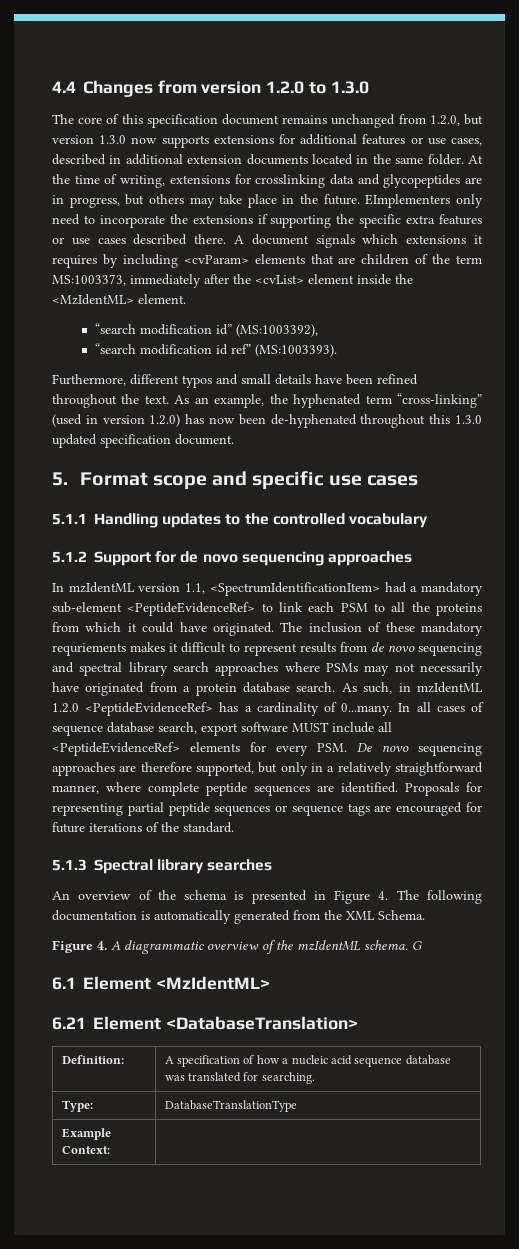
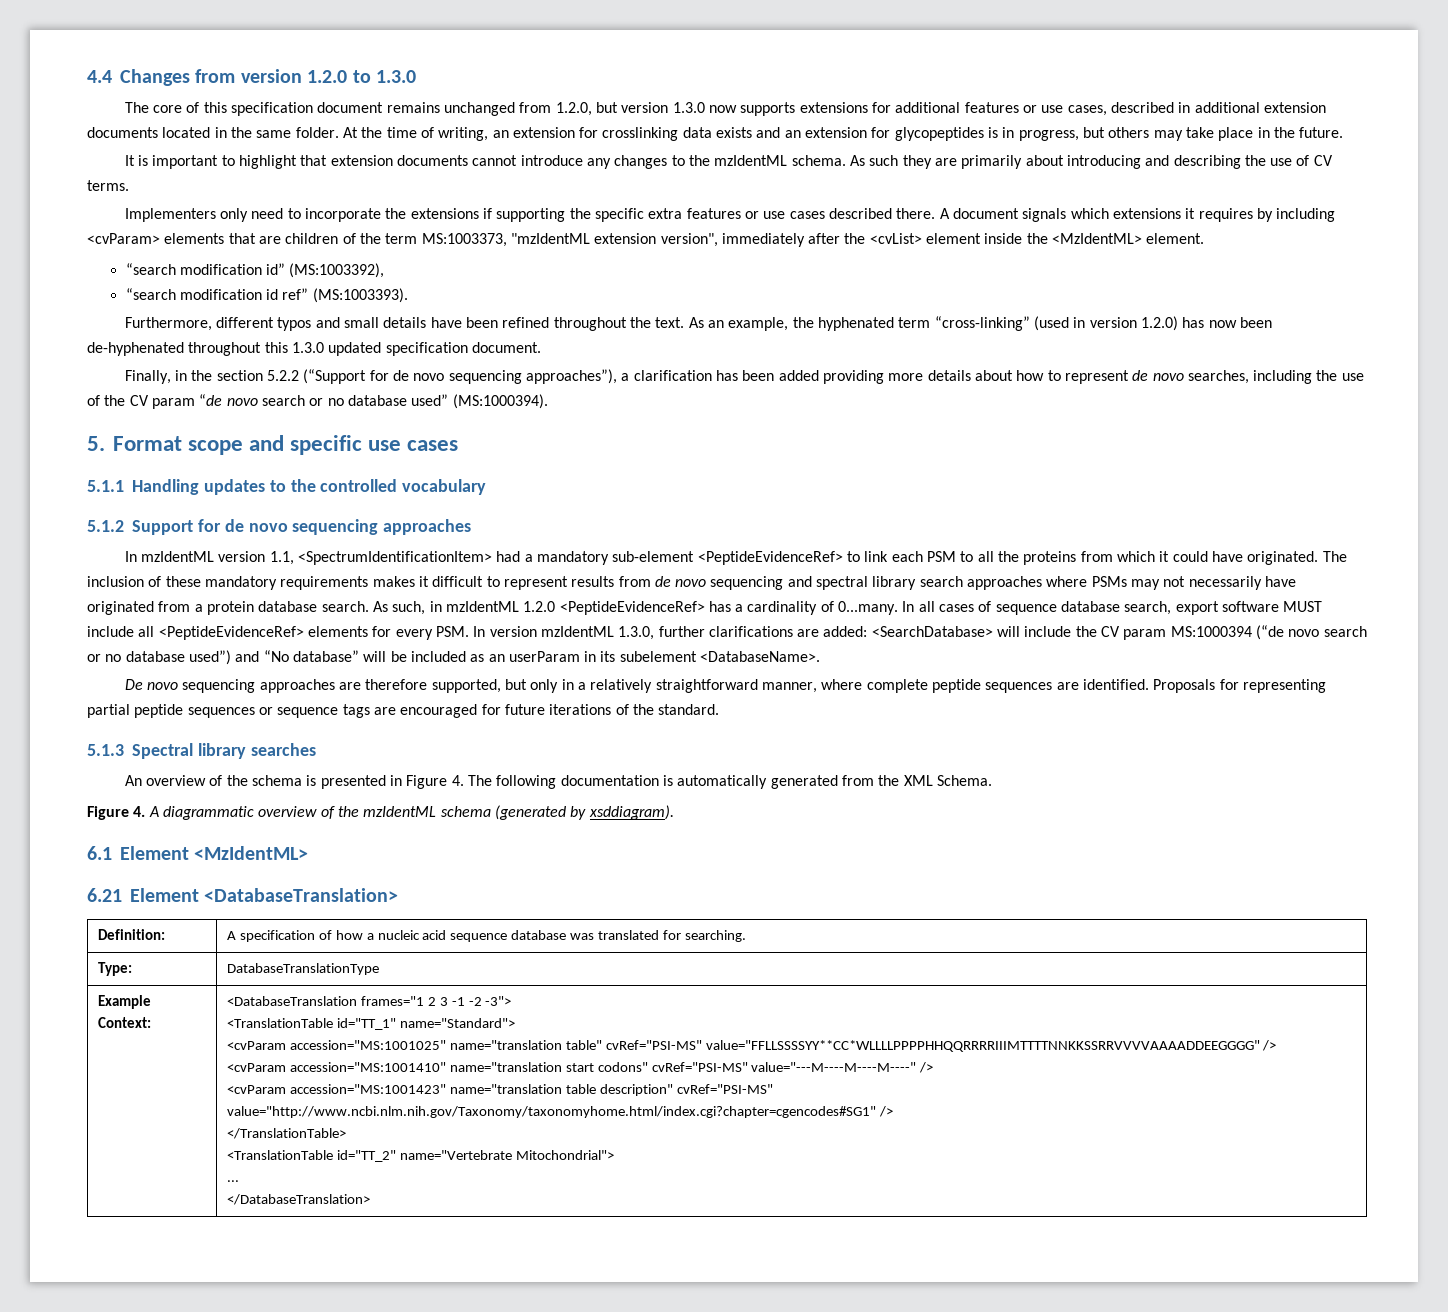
- At the time of writing, extensions for crosslinking data and glycopeptides are in progress, but others may take place in the future. EImplementers only need to incorporate the extensions if supporting the specific extra features or use cases described there.
+ At the time of writing, an extension for crosslinking data exists and an extension for glycopeptides is in progress, but others may take place in the future.
+ It is important to highlight that extension documents cannot introduce any changes to the mzIdentML schema. As such they are primarily about introducing and describing the use of CV terms.
+ Implementers only need to incorporate the extensions if supporting the specific extra features or use cases described there.
- A document signals which extensions it requires by including <cvParam> elements that are children of the term MS:1003373, immediately after the <cvList> element inside the <MzIdentML> element.
+ A document signals which extensions it requires by including <cvParam> elements that are children of the term MS:1003373, "mzIdentML extension version", immediately after the <cvList> element inside the <MzIdentML> element.
+ Finally, in the section 5.2.2 (“Support for de novo sequencing approaches”), a clarification has been added providing more details about how to represent de novo searches, including the use of the CV param “de novo search or no database used” (MS:1000394).
- The inclusion of these mandatory requriements makes it difficult to represent results from de novo sequencing and spectral library search approaches where PSMs may not necessarily have originated from a protein database search.
+ The inclusion of these mandatory requirements makes it difficult to represent results from de novo sequencing and spectral library search approaches where PSMs may not necessarily have originated from a protein database search.
- As such, in mzIdentML 1.2.0 <PeptideEvidenceRef> has a cardinality of 0...many. In all cases of sequence database search, export software MUST include all <PeptideEvidenceRef> elements for every PSM. De novo sequencing approaches are therefore supported, but only in a relatively straightforward manner, where complete peptide sequences are identified.
+ As such, in mzIdentML 1.2.0 <PeptideEvidenceRef> has a cardinality of 0...many. In all cases of sequence database search, export software MUST include all <PeptideEvidenceRef> elements for every PSM. In version mzIdentML 1.3.0, further clarifications are added: <SearchDatabase> will include the CV param MS:1000394 (“de novo search or no database used”) and “No database” will be included as an userParam in its subelement <DatabaseName>.
+ De novo sequencing approaches are therefore supported, but only in a relatively straightforward manner, where complete peptide sequences are identified.
- Figure 4. A diagrammatic overview of the mzIdentML schema. G
+ Figure 4. A diagrammatic overview of the mzIdentML schema (generated by xsddiagram).
+ <DatabaseTranslation frames="1 2 3 -1 -2 -3">
+ <TranslationTable id="TT_1" name="Standard">
+ <cvParam accession="MS:1001025" name="translation table" cvRef="PSI-MS" value="FFLLSSSSYY**CC*WLLLLPPPPHHQQRRRRIIIMTTTTNNKKSSRRVVVVAAAADDEEGGGG" />
+ <cvParam accession="MS:1001410" name="translation start codons" cvRef="PSI-MS" value="---M----M----M----" />
+ <cvParam accession="MS:1001423" name="translation table description" cvRef="PSI-MS" value="http://www.ncbi.nlm.nih.gov/Taxonomy/taxonomyhome.html/index.cgi?chapter=cgencodes#SG1" />
+ </TranslationTable>
+ <TranslationTable id="TT_2" name="Vertebrate Mitochondrial">
+ ...
+ </DatabaseTranslation>

